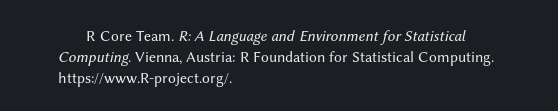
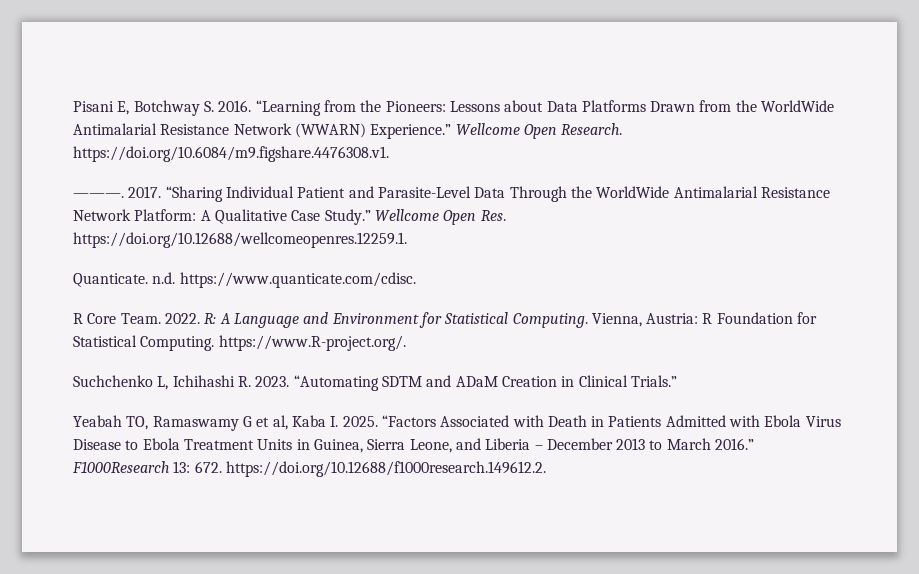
+ Pisani E, Botchway S. 2016. “Learning from the Pioneers: Lessons about Data Platforms Drawn from the WorldWide Antimalarial Resistance Network (WWARN) Experience.” Wellcome Open Research. https://doi.org/10.6084/m9.figshare.4476308.v1.
+ ———. 2017. “Sharing Individual Patient and Parasite-Level Data Through the WorldWide Antimalarial Resistance Network Platform: A Qualitative Case Study.” Wellcome Open Res. https://doi.org/10.12688/wellcomeopenres.12259.1.
+ Quanticate. n.d. https://www.quanticate.com/cdisc.
+ 2022.
+ Suchchenko L, Ichihashi R. 2023. “Automating SDTM and ADaM Creation in Clinical Trials.”
+ Yeabah TO, Ramaswamy G et al, Kaba I. 2025. “Factors Associated with Death in Patients Admitted with Ebola Virus Disease to Ebola Treatment Units in Guinea, Sierra Leone, and Liberia – December 2013 to March 2016.” F1000Research 13: 672. https://doi.org/10.12688/f1000research.149612.2.

